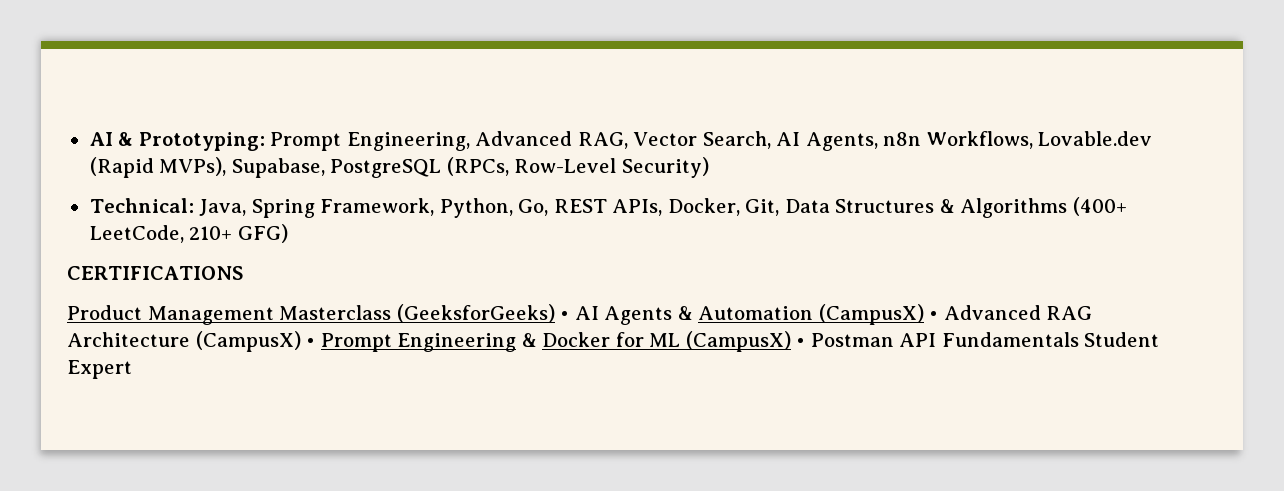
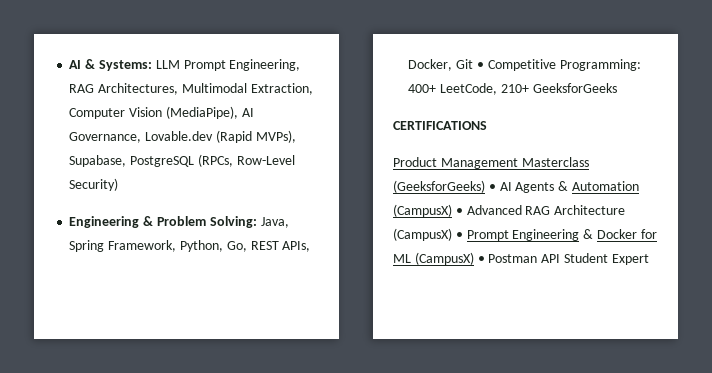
- AI & Prototyping: Prompt Engineering, Advanced RAG, Vector Search, AI Agents, n8n Workflows, Lovable.dev (Rapid MVPs), Supabase, PostgreSQL (RPCs, Row-Level Security)
+ AI & Systems: LLM Prompt Engineering, RAG Architectures, Multimodal Extraction, Computer Vision (MediaPipe), AI Governance, Lovable.dev (Rapid MVPs), Supabase, PostgreSQL (RPCs, Row-Level Security)
- Technical: Java, Spring Framework, Python, Go, REST APIs, Docker, Git, Data Structures & Algorithms (400+ LeetCode, 210+ GFG)
+ Engineering & Problem Solving: Java, Spring Framework, Python, Go, REST APIs, Docker, Git • Competitive Programming: 400+ LeetCode, 210+ GeeksforGeeks
- Product Management Masterclass (GeeksforGeeks) • AI Agents & Automation (CampusX) • Advanced RAG Architecture (CampusX) • Prompt Engineering & Docker for ML (CampusX) • Postman API Fundamentals Student Expert
+ Product Management Masterclass (GeeksforGeeks) • AI Agents & Automation (CampusX) • Advanced RAG Architecture (CampusX) • Prompt Engineering & Docker for ML (CampusX) • Postman API Student Expert

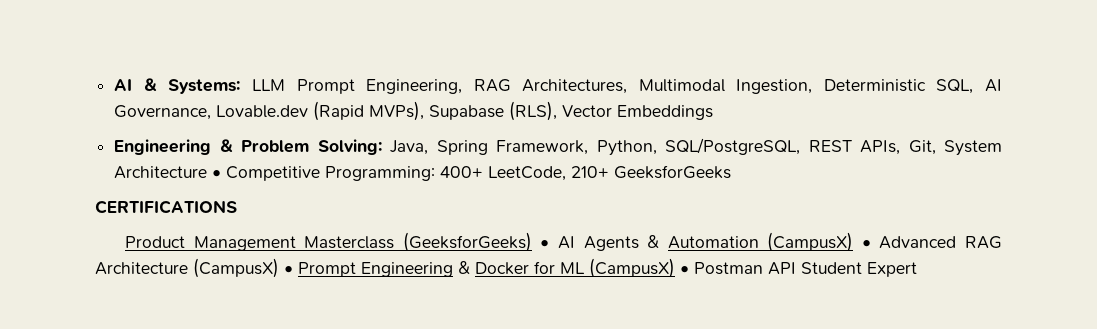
- AI & Systems: LLM Prompt Engineering, RAG Architectures, Multimodal Extraction, Computer Vision (MediaPipe), AI Governance, Lovable.dev (Rapid MVPs), Supabase, PostgreSQL (RPCs, Row-Level Security)
+ AI & Systems: LLM Prompt Engineering, RAG Architectures, Multimodal Ingestion, Deterministic SQL, AI Governance, Lovable.dev (Rapid MVPs), Supabase (RLS), Vector Embeddings
- Engineering & Problem Solving: Java, Spring Framework, Python, Go, REST APIs, Docker, Git • Competitive Programming: 400+ LeetCode, 210+ GeeksforGeeks
+ Engineering & Problem Solving: Java, Spring Framework, Python, SQL/PostgreSQL, REST APIs, Git, System Architecture • Competitive Programming: 400+ LeetCode, 210+ GeeksforGeeks

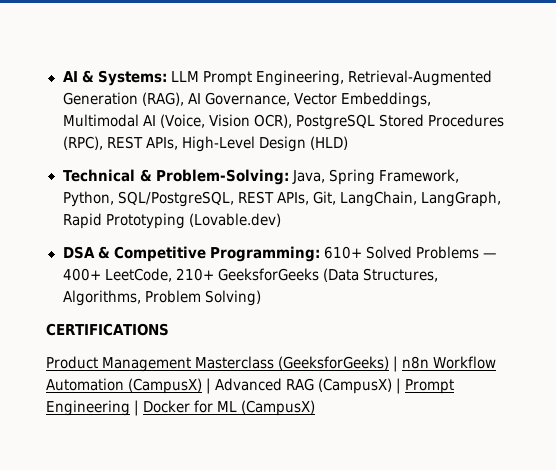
- AI & Systems: LLM Prompt Engineering, RAG Architectures, Multimodal Ingestion, Deterministic SQL, AI Governance, Lovable.dev (Rapid MVPs), Supabase (RLS), Vector Embeddings
- Engineering & Problem Solving: Java, Spring Framework, Python, SQL/PostgreSQL, REST APIs, Git, System Architecture • Competitive Programming: 400+ LeetCode, 210+ GeeksforGeeks
+ AI & Systems: LLM Prompt Engineering, Retrieval-Augmented Generation (RAG), AI Governance, Vector Embeddings, Multimodal AI (Voice, Vision OCR), PostgreSQL Stored Procedures (RPC), REST APIs, High-Level Design (HLD)
+ Technical & Problem-Solving: Java, Spring Framework, Python, SQL/PostgreSQL, REST APIs, Git, LangChain, LangGraph, Rapid Prototyping (Lovable.dev)
+ DSA & Competitive Programming: 610+ Solved Problems — 400+ LeetCode, 210+ GeeksforGeeks (Data Structures, Algorithms, Problem Solving)
- Product Management Masterclass (GeeksforGeeks) • AI Agents & Automation (CampusX) • Advanced RAG Architecture (CampusX) • Prompt Engineering & Docker for ML (CampusX) • Postman API Student Expert
+ Product Management Masterclass (GeeksforGeeks) | n8n Workflow Automation (CampusX) | Advanced RAG (CampusX) | Prompt Engineering | Docker for ML (CampusX)

